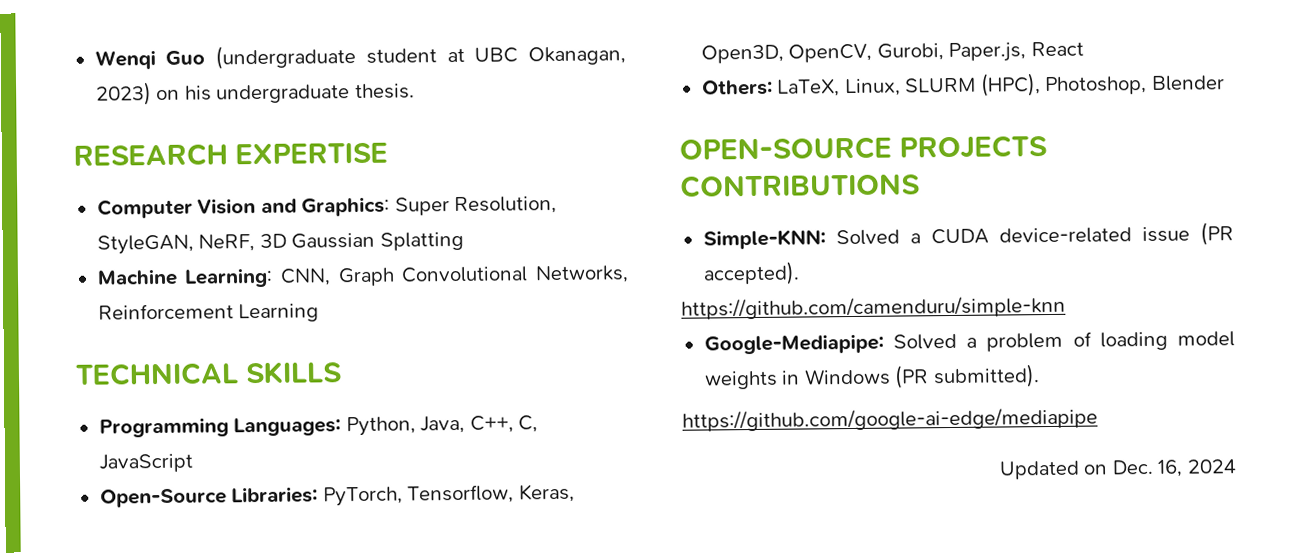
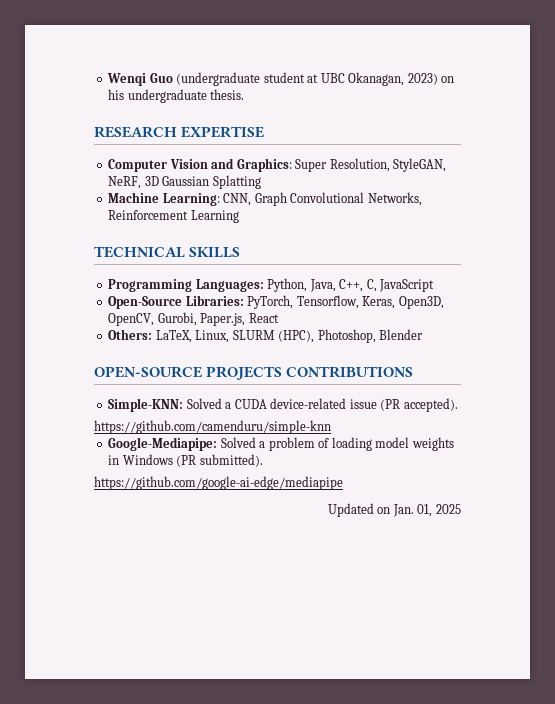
- Updated on Dec. 16, 2024
+ Updated on Jan. 01, 2025

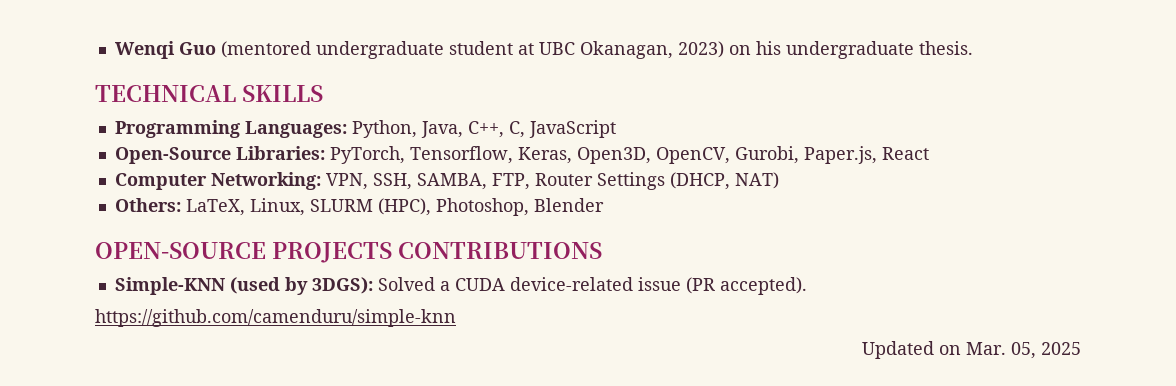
- Wenqi Guo (undergraduate student at UBC Okanagan, 2023) on his undergraduate thesis.
+ Wenqi Guo (mentored undergraduate student at UBC Okanagan, 2023) on his undergraduate thesis.
- RESEARCH EXPERTISE
- Computer Vision and Graphics: Super Resolution, StyleGAN, NeRF, 3D Gaussian Splatting
- Machine Learning: CNN, Graph Convolutional Networks, Reinforcement Learning
+ Computer Networking: VPN, SSH, SAMBA, FTP, Router Settings (DHCP, NAT)
- Simple-KNN: Solved a CUDA device-related issue (PR accepted).
+ Simple-KNN (used by 3DGS): Solved a CUDA device-related issue (PR accepted).
- Google-Mediapipe: Solved a problem of loading model weights in Windows (PR submitted).
- https://github.com/google-ai-edge/mediapipe
- Updated on Jan. 01, 2025
+ Updated on Mar. 05, 2025

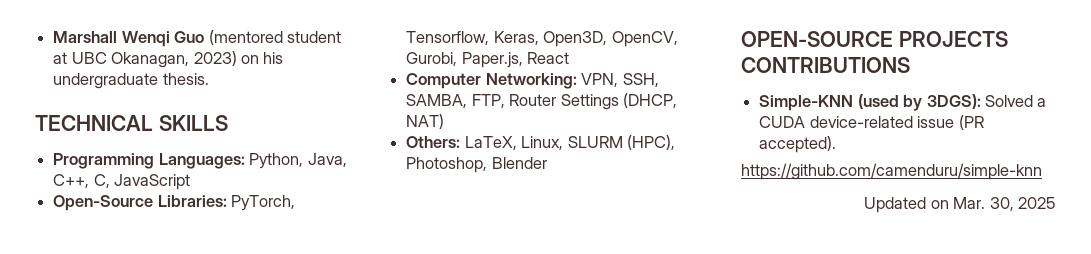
- Wenqi Guo (mentored undergraduate student at UBC Okanagan, 2023) on his undergraduate thesis.
+ Marshall Wenqi Guo (mentored student at UBC Okanagan, 2023) on his undergraduate thesis.
- Updated on Mar. 05, 2025
+ Updated on Mar. 30, 2025

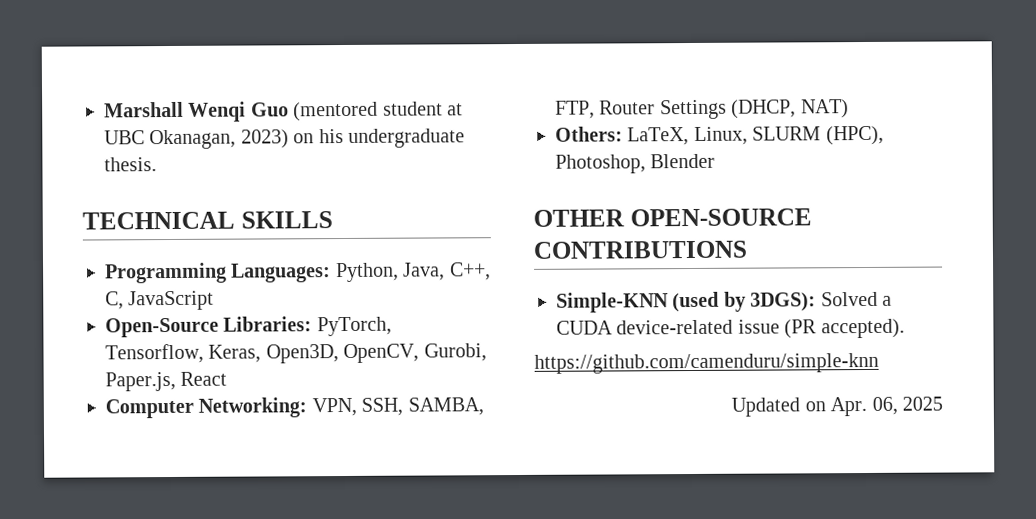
- OPEN-SOURCE PROJECTS CONTRIBUTIONS
+ OTHER OPEN-SOURCE CONTRIBUTIONS
- Updated on Mar. 30, 2025
+ Updated on Apr. 06, 2025

